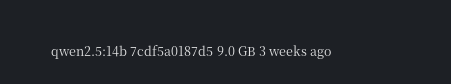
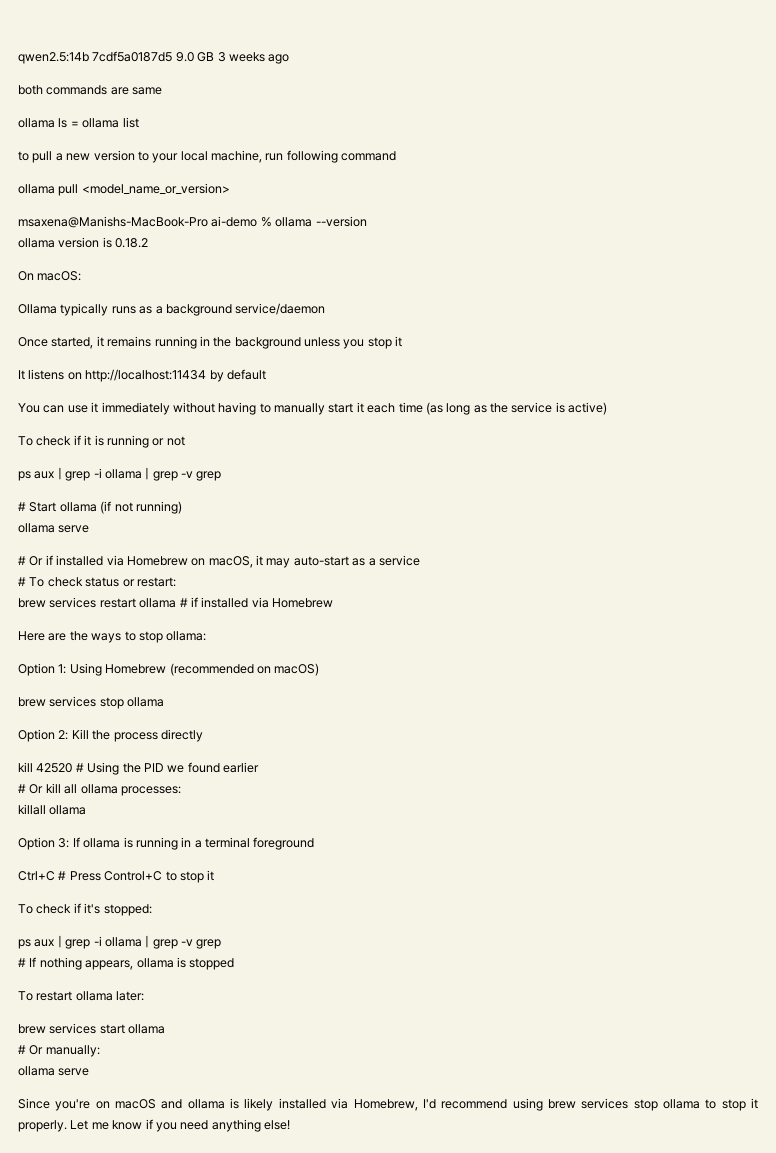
+ both commands are same
+ ollama ls = ollama list
+ to pull a new version to your local machine, run following command
+ ollama pull <model_name_or_version>
+ msaxena@Manishs-MacBook-Pro ai-demo % ollama --version
+ ollama version is 0.18.2
+ On macOS:
+ Ollama typically runs as a background service/daemon
+ Once started, it remains running in the background unless you stop it
+ It listens on http://localhost:11434 by default
+ You can use it immediately without having to manually start it each time (as long as the service is active)
+ To check if it is running or not
+ ps aux | grep -i ollama | grep -v grep
+ # Start ollama (if not running)
+ ollama serve
+ # Or if installed via Homebrew on macOS, it may auto-start as a service
+ # To check status or restart:
+ brew services restart ollama # if installed via Homebrew
+ Here are the ways to stop ollama:
+ Option 1: Using Homebrew (recommended on macOS)
+ brew services stop ollama
+ Option 2: Kill the process directly
+ kill 42520 # Using the PID we found earlier
+ # Or kill all ollama processes:
+ killall ollama
+ Option 3: If ollama is running in a terminal foreground
+ Ctrl+C # Press Control+C to stop it
+ To check if it's stopped:
+ ps aux | grep -i ollama | grep -v grep
+ # If nothing appears, ollama is stopped
+ To restart ollama later:
+ brew services start ollama
+ # Or manually:
+ ollama serve
+ Since you're on macOS and ollama is likely installed via Homebrew, I'd recommend using brew services stop ollama to stop it properly. Let me know if you need anything else!

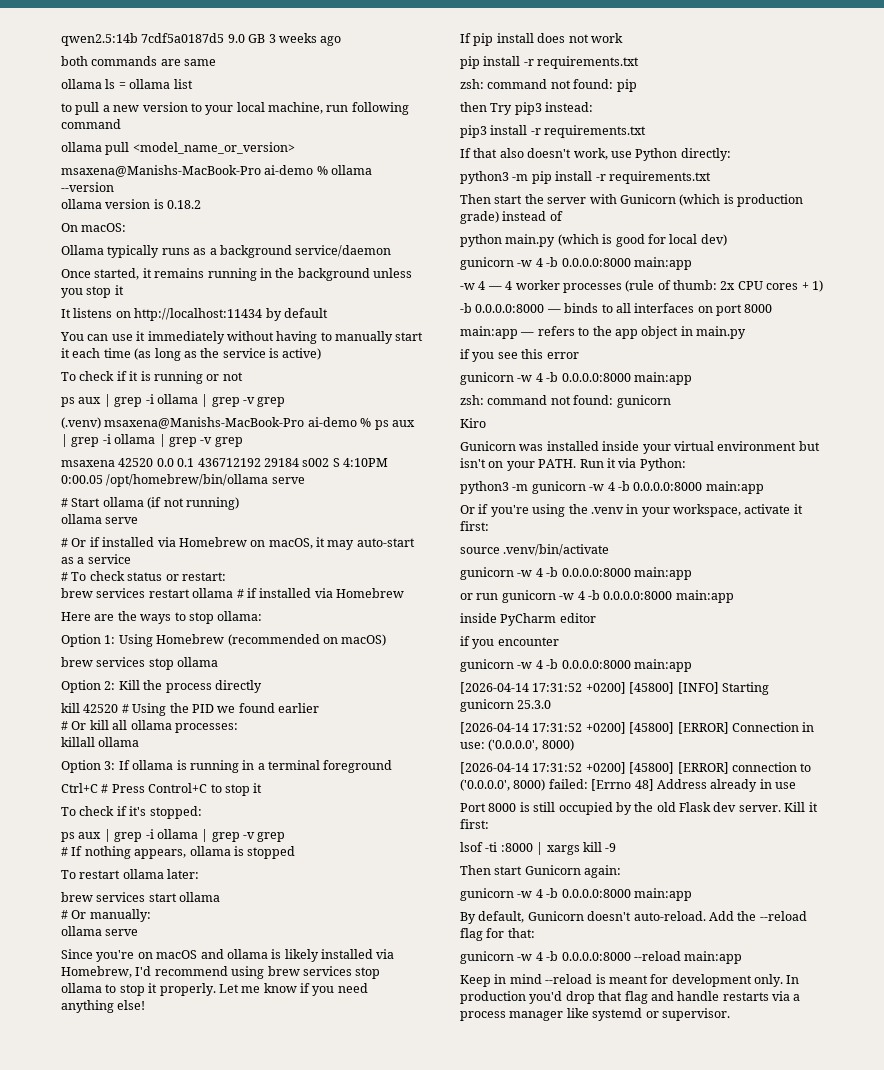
+ (.venv) msaxena@Manishs-MacBook-Pro ai-demo % ps aux | grep -i ollama | grep -v grep
+ msaxena 42520 0.0 0.1 436712192 29184 s002 S 4:10PM 0:00.05 /opt/homebrew/bin/ollama serve
+ If pip install does not work
+ pip install -r requirements.txt
+ zsh: command not found: pip
+ then Try pip3 instead:
+ pip3 install -r requirements.txt
+ If that also doesn't work, use Python directly:
+ python3 -m pip install -r requirements.txt
+ Then start the server with Gunicorn (which is production grade) instead of
+ python main.py (which is good for local dev)
+ gunicorn -w 4 -b 0.0.0.0:8000 main:app
+ -w 4 — 4 worker processes (rule of thumb: 2x CPU cores + 1)
+ -b 0.0.0.0:8000 — binds to all interfaces on port 8000
+ main:app — refers to the app object in main.py
+ if you see this error
+ gunicorn -w 4 -b 0.0.0.0:8000 main:app
+ zsh: command not found: gunicorn
+ Kiro
+ Gunicorn was installed inside your virtual environment but isn't on your PATH. Run it via Python:
+ python3 -m gunicorn -w 4 -b 0.0.0.0:8000 main:app
+ Or if you're using the .venv in your workspace, activate it first:
+ source .venv/bin/activate
+ gunicorn -w 4 -b 0.0.0.0:8000 main:app
+ or run gunicorn -w 4 -b 0.0.0.0:8000 main:app
+ inside PyCharm editor
+ if you encounter
+ gunicorn -w 4 -b 0.0.0.0:8000 main:app
+ [2026-04-14 17:31:52 +0200] [45800] [INFO] Starting gunicorn 25.3.0
+ [2026-04-14 17:31:52 +0200] [45800] [ERROR] Connection in use: ('0.0.0.0', 8000)
+ [2026-04-14 17:31:52 +0200] [45800] [ERROR] connection to ('0.0.0.0', 8000) failed: [Errno 48] Address already in use
+ Port 8000 is still occupied by the old Flask dev server. Kill it first:
+ lsof -ti :8000 | xargs kill -9
+ Then start Gunicorn again:
+ gunicorn -w 4 -b 0.0.0.0:8000 main:app
+ By default, Gunicorn doesn't auto-reload. Add the --reload flag for that:
+ gunicorn -w 4 -b 0.0.0.0:8000 --reload main:app
+ Keep in mind --reload is meant for development only. In production you'd drop that flag and handle restarts via a process manager like systemd or supervisor.

